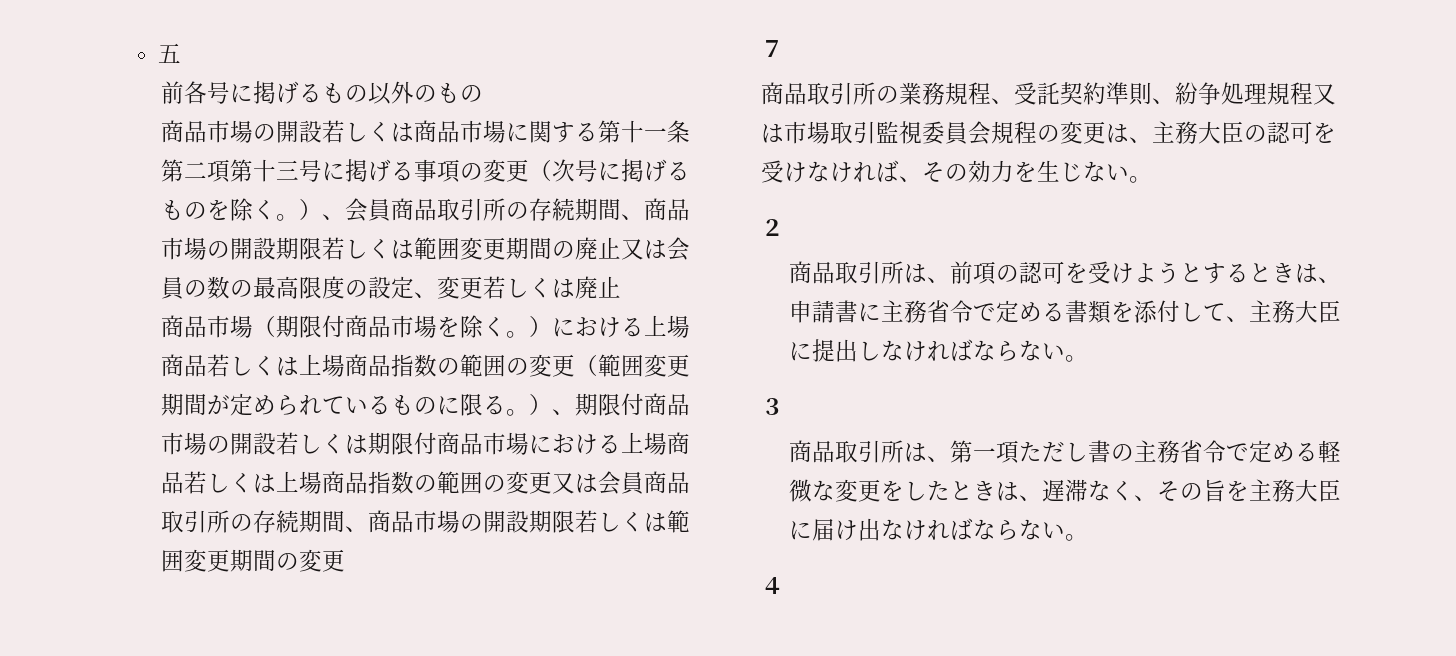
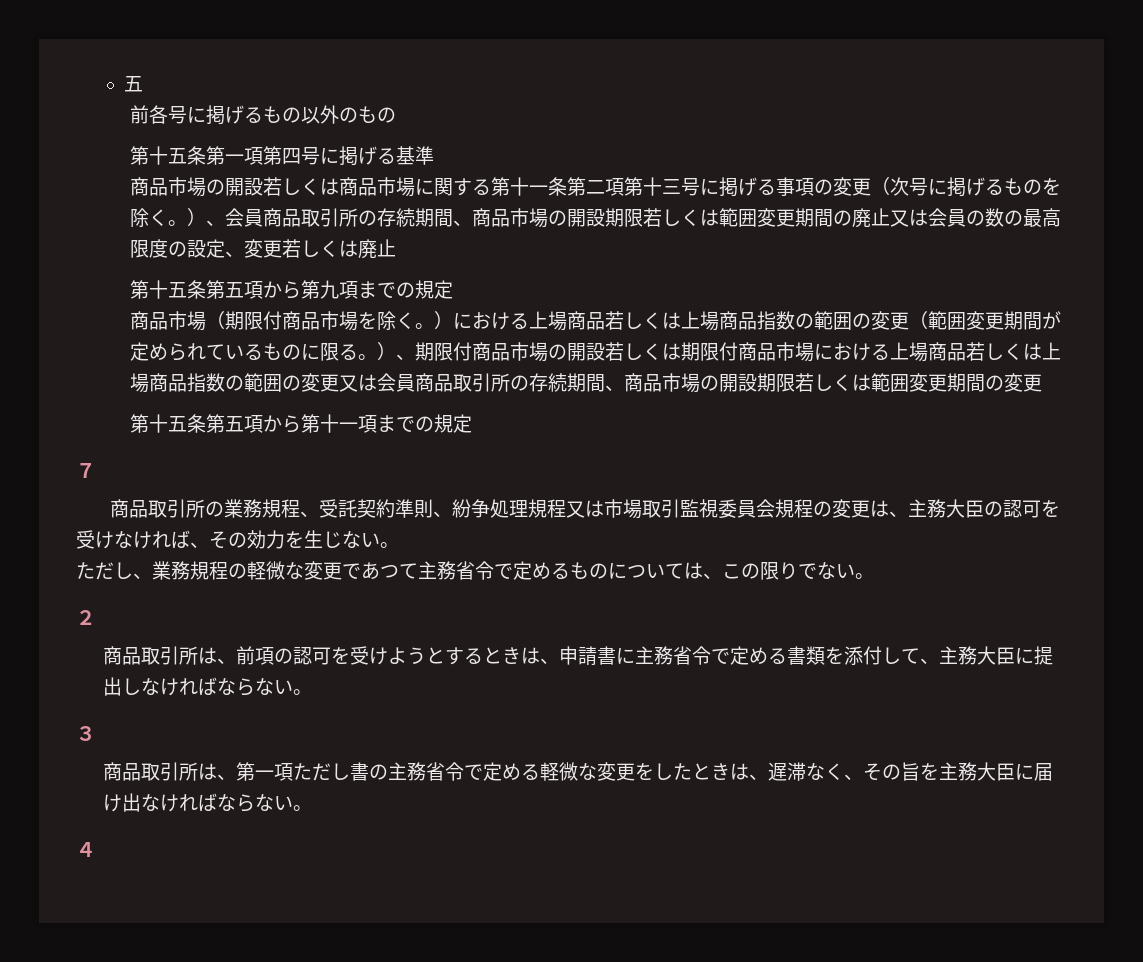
+ 第十五条第一項第四号に掲げる基準
+ 第十五条第五項から第九項までの規定
+ 第十五条第五項から第十一項までの規定
+ ただし、業務規程の軽微な変更であつて主務省令で定めるものについては、この限りでない。

